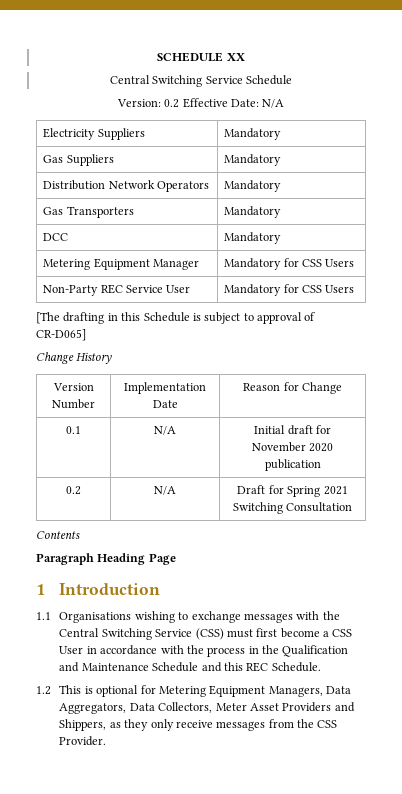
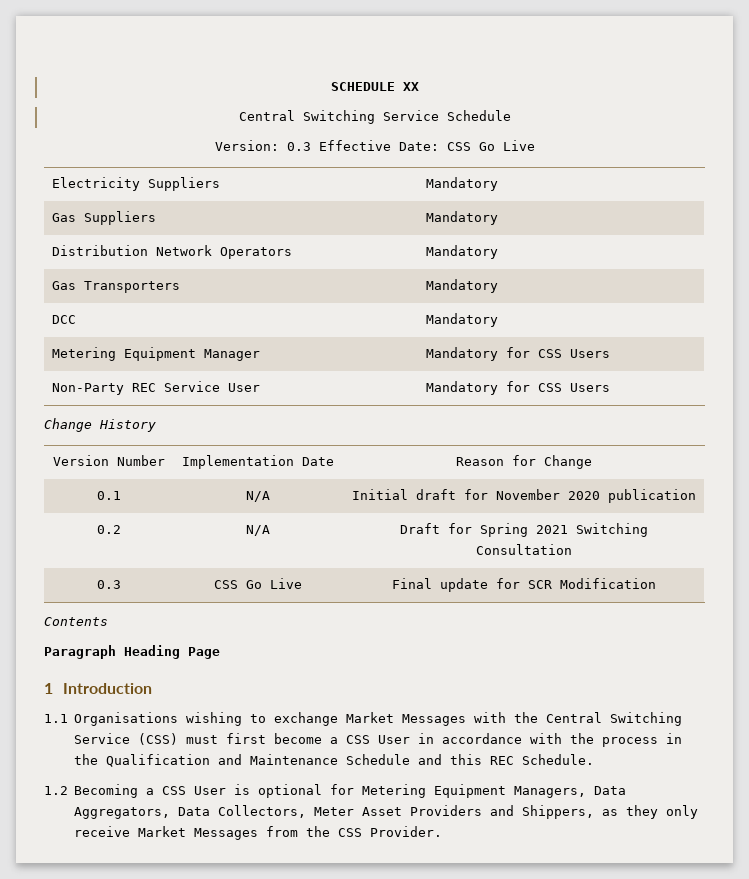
- Version: 0.2 Effective Date: N/A
+ Version: 0.3 Effective Date: CSS Go Live
- [The drafting in this Schedule is subject to approval of CR-D065]
+ 0.3 | CSS Go Live | Final update for SCR Modification
- 1.1 Organisations wishing to exchange messages with the Central Switching Service (CSS) must first become a CSS User in accordance with the process in the Qualification and Maintenance Schedule and this REC Schedule.
+ 1.1 Organisations wishing to exchange Market Messages with the Central Switching Service (CSS) must first become a CSS User in accordance with the process in the Qualification and Maintenance Schedule and this REC Schedule.
- 1.2 This is optional for Metering Equipment Managers, Data Aggregators, Data Collectors, Meter Asset Providers and Shippers, as they only receive messages from the CSS Provider.
+ 1.2 Becoming a CSS User is optional for Metering Equipment Managers, Data Aggregators, Data Collectors, Meter Asset Providers and Shippers, as they only receive Market Messages from the CSS Provider.

